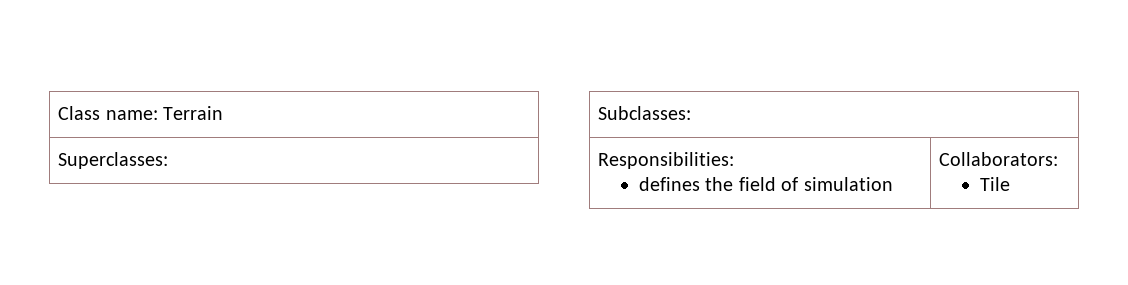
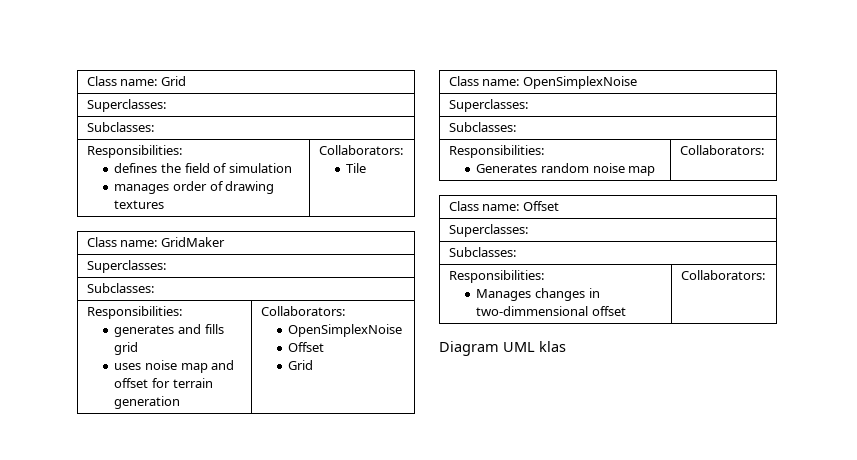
- Class name: Terrain
+ Class name: Grid
  Superclasses:
  Subclasses:
  Responsibilities:
- defines the field of simulation | Collaborators:
+ defines the field of simulation
+ manages order of drawing textures | Collaborators:
  Tile
+ Class name: GridMaker
+ Superclasses:
+ Subclasses:
+ Responsibilities:
+ generates and fills grid
+ uses noise map and offset for terrain generation | Collaborators:
+ OpenSimplexNoise
+ Offset
+ Grid
+ Class name: OpenSimplexNoise
+ Superclasses:
+ Subclasses:
+ Responsibilities:
+ Generates random noise map | Collaborators:
+ Class name: Offset
+ Superclasses:
+ Subclasses:
+ Responsibilities:
+ Manages changes in two-dimmensional offset | Collaborators:
+ Diagram UML klas

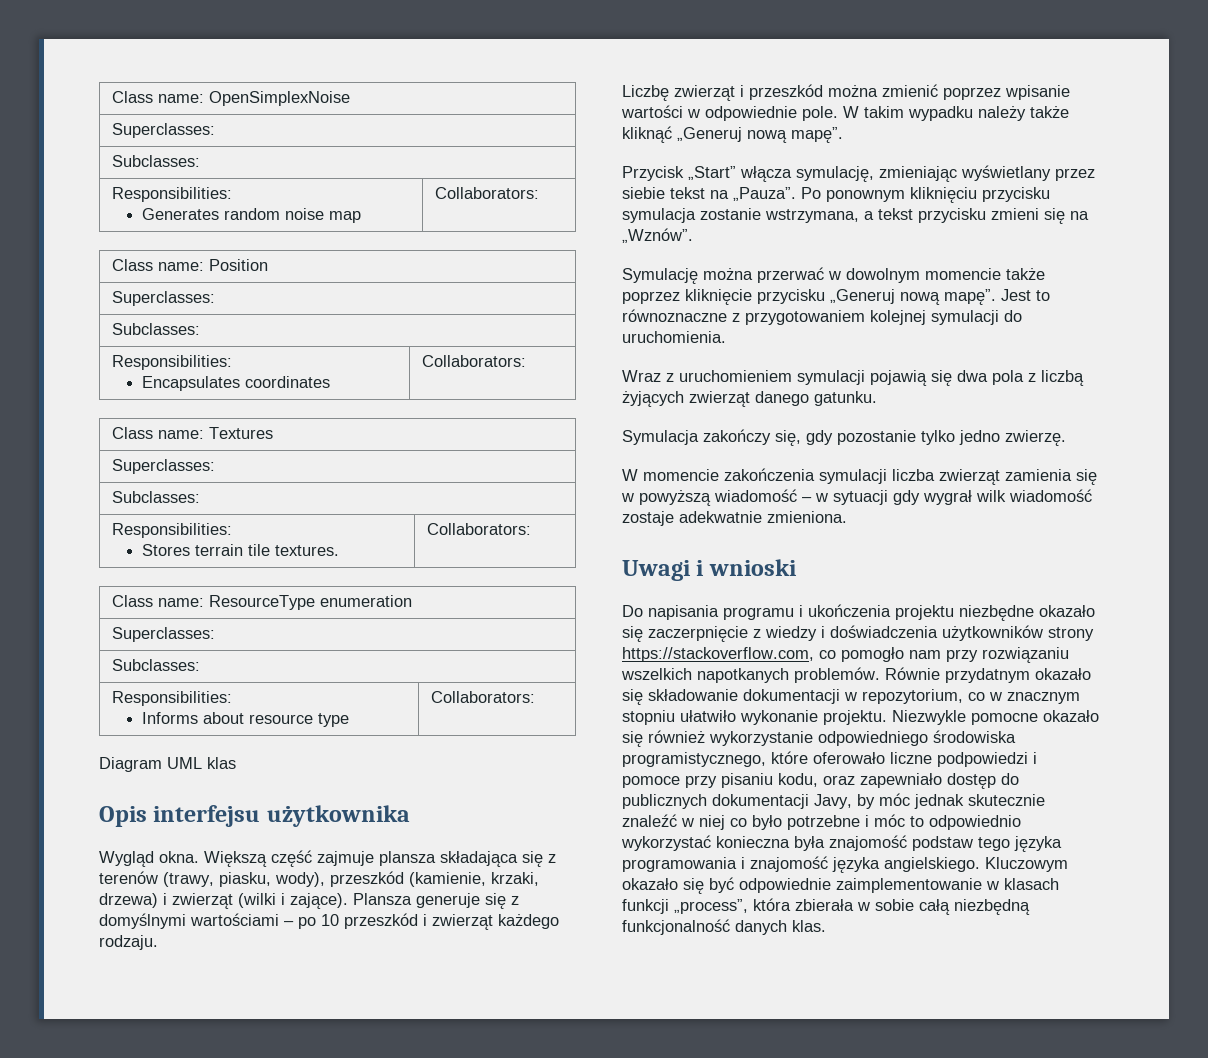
- Class name: Grid
- Superclasses:
- Subclasses:
- Responsibilities:
- defines the field of simulation
- manages order of drawing textures | Collaborators:
- Tile
- Class name: GridMaker
- Superclasses:
- Subclasses:
- Responsibilities:
- generates and fills grid
- uses noise map and offset for terrain generation | Collaborators:
- OpenSimplexNoise
- Offset
- Grid
- Class name: Offset
+ Class name: Position
  Superclasses:
  Subclasses:
  Responsibilities:
- Manages changes in two-dimmensional offset | Collaborators:
+ Encapsulates coordinates | Collaborators:
+ Class name: Textures
+ Superclasses:
+ Subclasses:
+ Responsibilities:
+ Stores terrain tile textures. | Collaborators:
+ Class name: ResourceType enumeration
+ Superclasses:
+ Subclasses:
+ Responsibilities:
+ Informs about resource type | Collaborators:
  Diagram UML klas
+ Opis interfejsu użytkownika
+ Wygląd okna. Większą część zajmuje plansza składająca się z terenów (trawy, piasku, wody), przeszkód (kamienie, krzaki, drzewa) i zwierząt (wilki i zające). Plansza generuje się z domyślnymi wartościami – po 10 przeszkód i zwierząt każdego rodzaju.
+ Liczbę zwierząt i przeszkód można zmienić poprzez wpisanie wartości w odpowiednie pole. W takim wypadku należy także kliknąć „Generuj nową mapę”.
+ Przycisk „Start” włącza symulację, zmieniając wyświetlany przez siebie tekst na „Pauza”. Po ponownym kliknięciu przycisku symulacja zostanie wstrzymana, a tekst przycisku zmieni się na „Wznów”.
+ Symulację można przerwać w dowolnym momencie także poprzez kliknięcie przycisku „Generuj nową mapę”. Jest to równoznaczne z przygotowaniem kolejnej symulacji do uruchomienia.
+ Wraz z uruchomieniem symulacji pojawią się dwa pola z liczbą żyjących zwierząt danego gatunku.
+ Symulacja zakończy się, gdy pozostanie tylko jedno zwierzę.
+ W momencie zakończenia symulacji liczba zwierząt zamienia się w powyższą wiadomość – w sytuacji gdy wygrał wilk wiadomość zostaje adekwatnie zmieniona.
+ Uwagi i wnioski
+ Do napisania programu i ukończenia projektu niezbędne okazało się zaczerpnięcie z wiedzy i doświadczenia użytkowników strony https://stackoverflow.com, co pomogło nam przy rozwiązaniu wszelkich napotkanych problemów. Równie przydatnym okazało się składowanie dokumentacji w repozytorium, co w znacznym stopniu ułatwiło wykonanie projektu. Niezwykle pomocne okazało się również wykorzystanie odpowiedniego środowiska programistycznego, które oferowało liczne podpowiedzi i pomoce przy pisaniu kodu, oraz zapewniało dostęp do publicznych dokumentacji Javy, by móc jednak skutecznie znaleźć w niej co było potrzebne i móc to odpowiednio wykorzystać konieczna była znajomość podstaw tego języka programowania i znajomość języka angielskiego. Kluczowym okazało się być odpowiednie zaimplementowanie w klasach funkcji „process”, która zbierała w sobie całą niezbędną funkcjonalność danych klas.

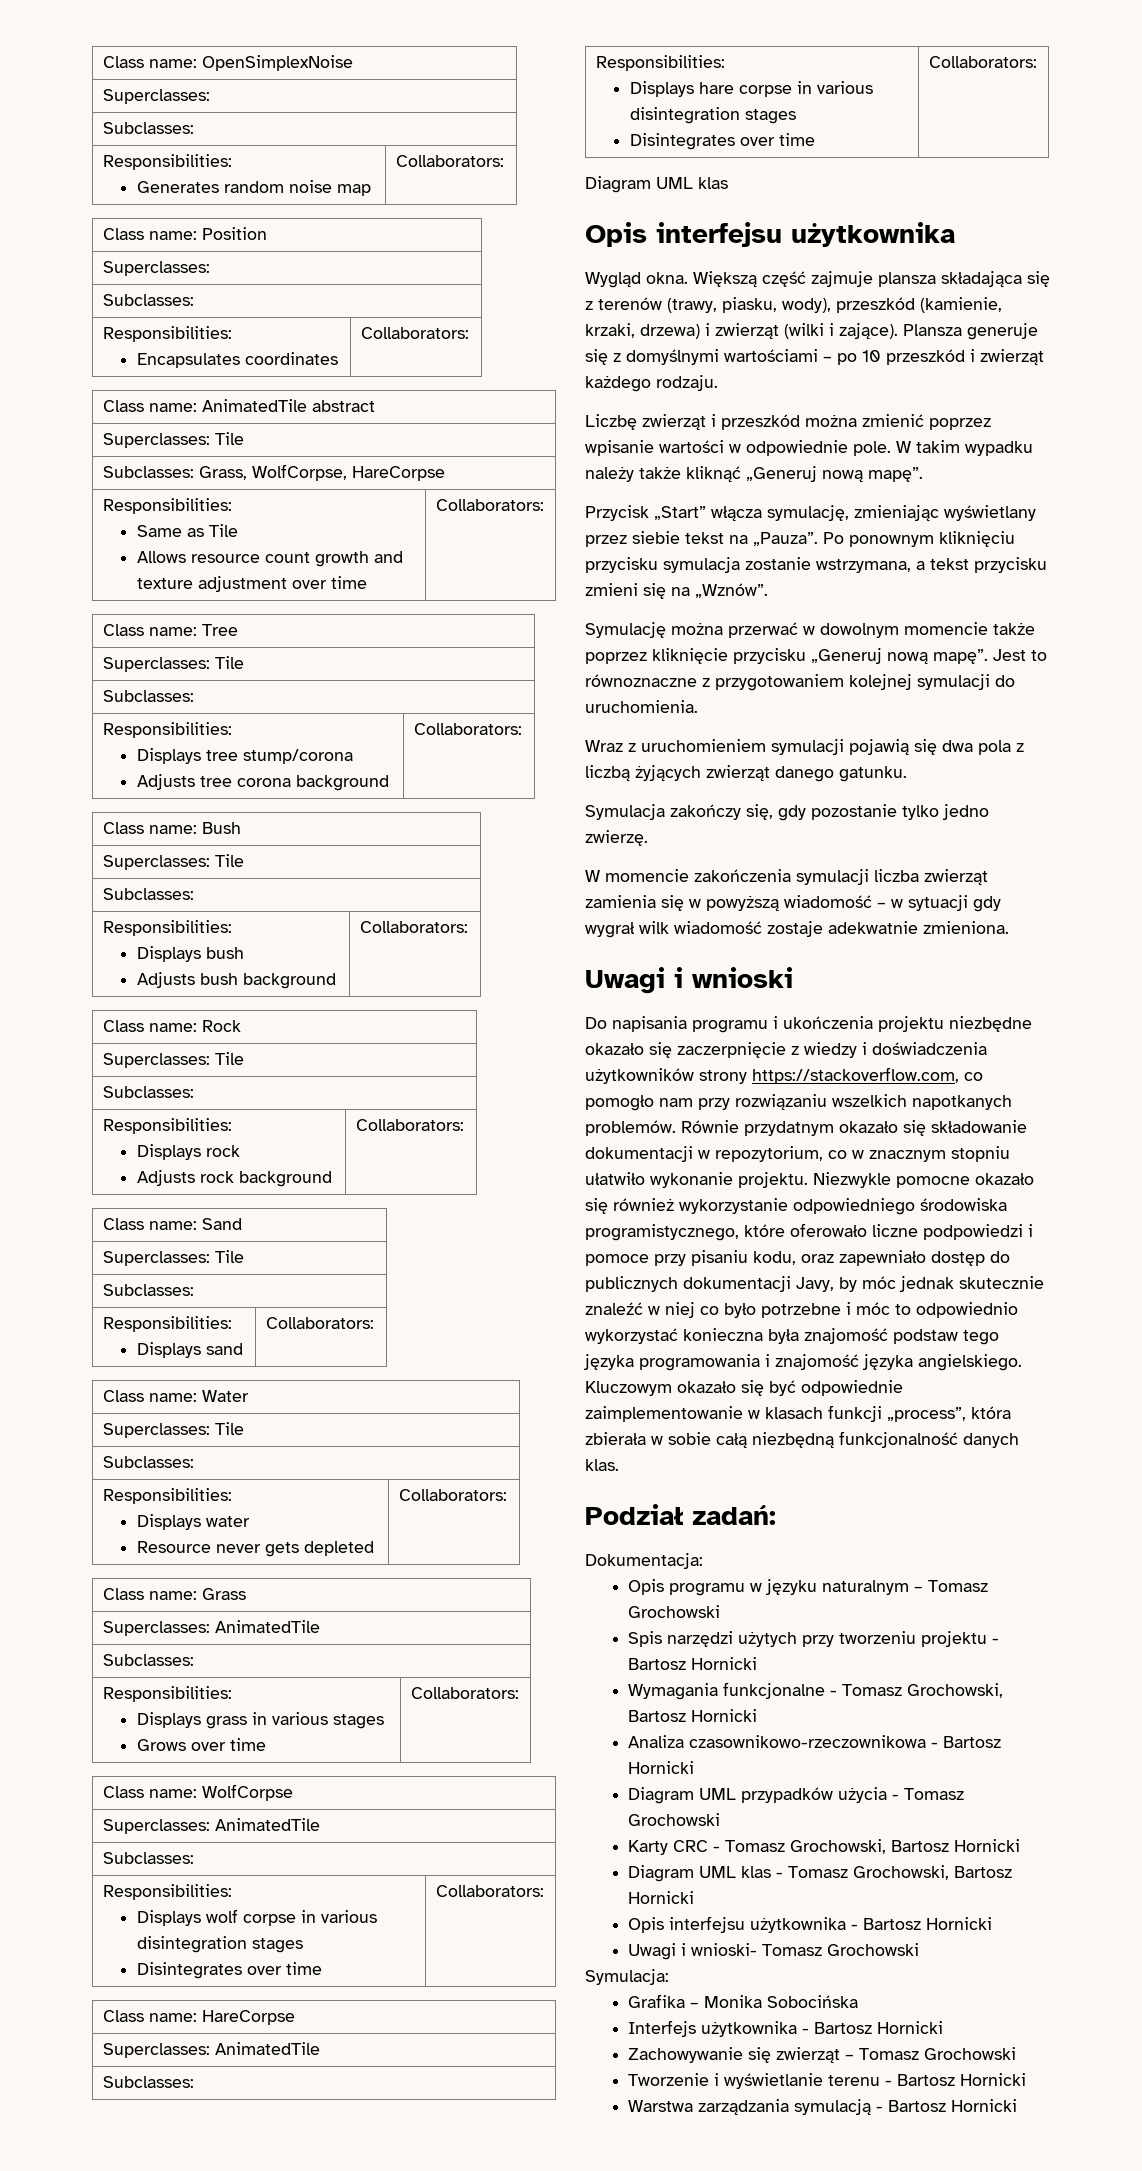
- Class name: Textures
- Superclasses:
+ Class name: AnimatedTile abstract
+ Superclasses: Tile
+ Subclasses: Grass, WolfCorpse, HareCorpse
+ Responsibilities:
+ Same as Tile
+ Allows resource count growth and texture adjustment over time | Collaborators:
+ Class name: Tree
+ Superclasses: Tile
  Subclasses:
  Responsibilities:
- Stores terrain tile textures. | Collaborators:
- Class name: ResourceType enumeration
- Superclasses:
+ Displays tree stump/corona
+ Adjusts tree corona background | Collaborators:
+ Class name: Bush
+ Superclasses: Tile
  Subclasses:
  Responsibilities:
- Informs about resource type | Collaborators:
+ Displays bush
+ Adjusts bush background | Collaborators:
+ Class name: Rock
+ Superclasses: Tile
+ Subclasses:
+ Responsibilities:
+ Displays rock
+ Adjusts rock background | Collaborators:
+ Class name: Sand
+ Superclasses: Tile
+ Subclasses:
+ Responsibilities:
+ Displays sand | Collaborators:
+ Class name: Water
+ Superclasses: Tile
+ Subclasses:
+ Responsibilities:
+ Displays water
+ Resource never gets depleted | Collaborators:
+ Class name: Grass
+ Superclasses: AnimatedTile
+ Subclasses:
+ Responsibilities:
+ Displays grass in various stages
+ Grows over time | Collaborators:
+ Class name: WolfCorpse
+ Superclasses: AnimatedTile
+ Subclasses:
+ Responsibilities:
+ Displays wolf corpse in various disintegration stages
+ Disintegrates over time | Collaborators:
+ Class name: HareCorpse
+ Superclasses: AnimatedTile
+ Subclasses:
+ Responsibilities:
+ Displays hare corpse in various disintegration stages
+ Disintegrates over time | Collaborators:
+ Podział zadań:
+ Dokumentacja:
+ Opis programu w języku naturalnym – Tomasz Grochowski
+ Spis narzędzi użytych przy tworzeniu projektu - Bartosz Hornicki
+ Wymagania funkcjonalne - Tomasz Grochowski, Bartosz Hornicki
+ Analiza czasownikowo-rzeczownikowa - Bartosz Hornicki
+ Diagram UML przypadków użycia - Tomasz Grochowski
+ Karty CRC - Tomasz Grochowski, Bartosz Hornicki
+ Diagram UML klas - Tomasz Grochowski, Bartosz Hornicki
+ Opis interfejsu użytkownika - Bartosz Hornicki
+ Uwagi i wnioski- Tomasz Grochowski
+ Symulacja:
+ Grafika – Monika Sobocińska
+ Interfejs użytkownika - Bartosz Hornicki
+ Zachowywanie się zwierząt – Tomasz Grochowski
+ Tworzenie i wyświetlanie terenu - Bartosz Hornicki
+ Warstwa zarządzania symulacją - Bartosz Hornicki

